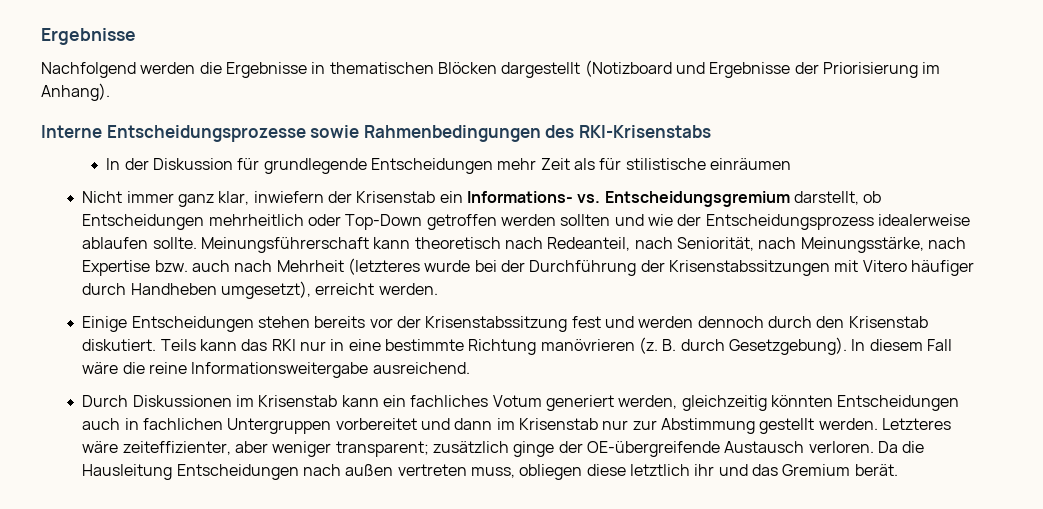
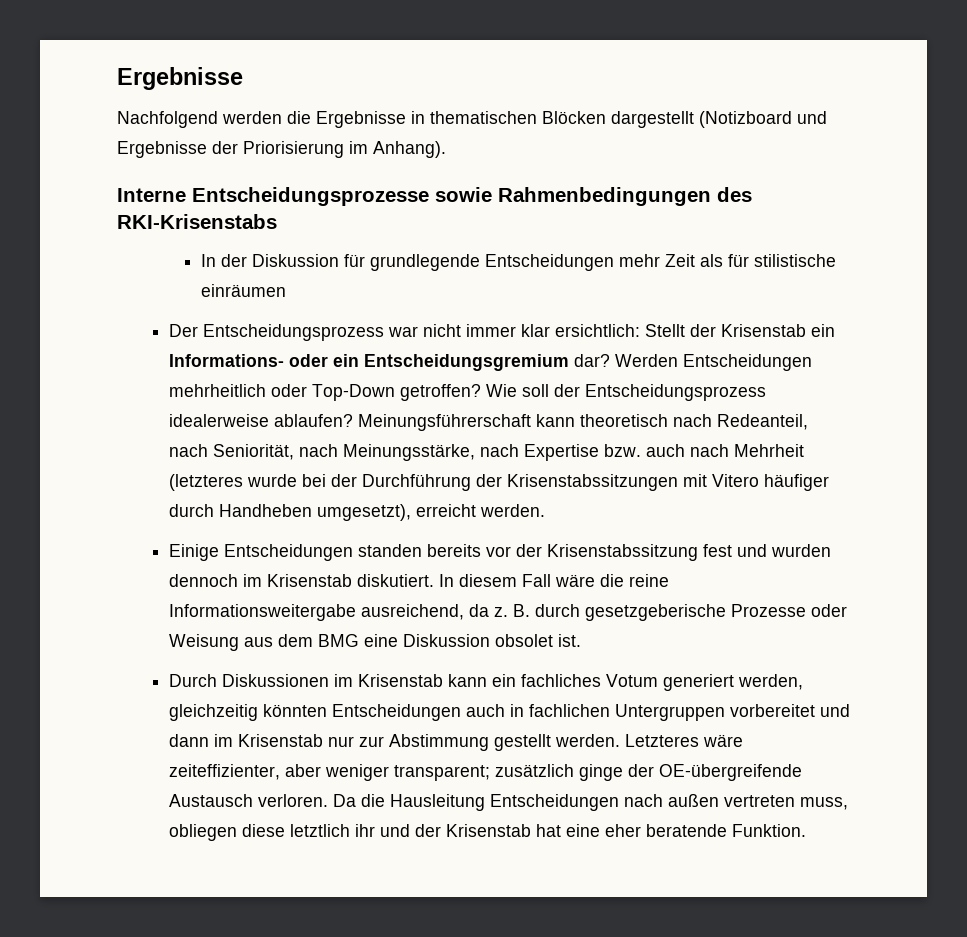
- Nicht immer ganz klar, inwiefern der Krisenstab ein Informations- vs. Entscheidungsgremium darstellt, ob Entscheidungen mehrheitlich oder Top-Down getroffen werden sollten und wie der Entscheidungsprozess idealerweise ablaufen sollte.
+ Der Entscheidungsprozess war nicht immer klar ersichtlich: Stellt der Krisenstab ein Informations- oder ein Entscheidungsgremium dar? Werden Entscheidungen mehrheitlich oder Top-Down getroffen? Wie soll der Entscheidungsprozess idealerweise ablaufen?
- Einige Entscheidungen stehen bereits vor der Krisenstabssitzung fest und werden dennoch durch den Krisenstab diskutiert. Teils kann das RKI nur in eine bestimmte Richtung manövrieren (z. B. durch Gesetzgebung).
+ Einige Entscheidungen standen bereits vor der Krisenstabssitzung fest und wurden dennoch im Krisenstab diskutiert.
- In diesem Fall wäre die reine Informationsweitergabe ausreichend.
+ In diesem Fall wäre die reine Informationsweitergabe ausreichend, da z. B. durch gesetzgeberische Prozesse oder Weisung aus dem BMG eine Diskussion obsolet ist.
- Da die Hausleitung Entscheidungen nach außen vertreten muss, obliegen diese letztlich ihr und das Gremium berät.
+ Da die Hausleitung Entscheidungen nach außen vertreten muss, obliegen diese letztlich ihr und der Krisenstab hat eine eher beratende Funktion.

